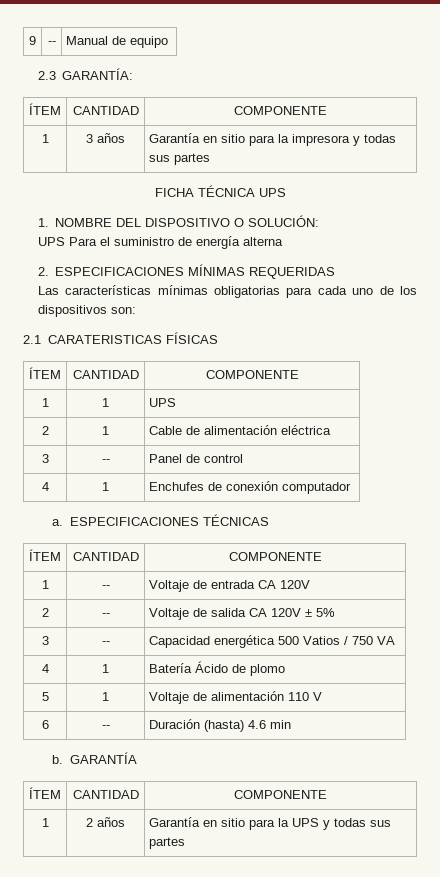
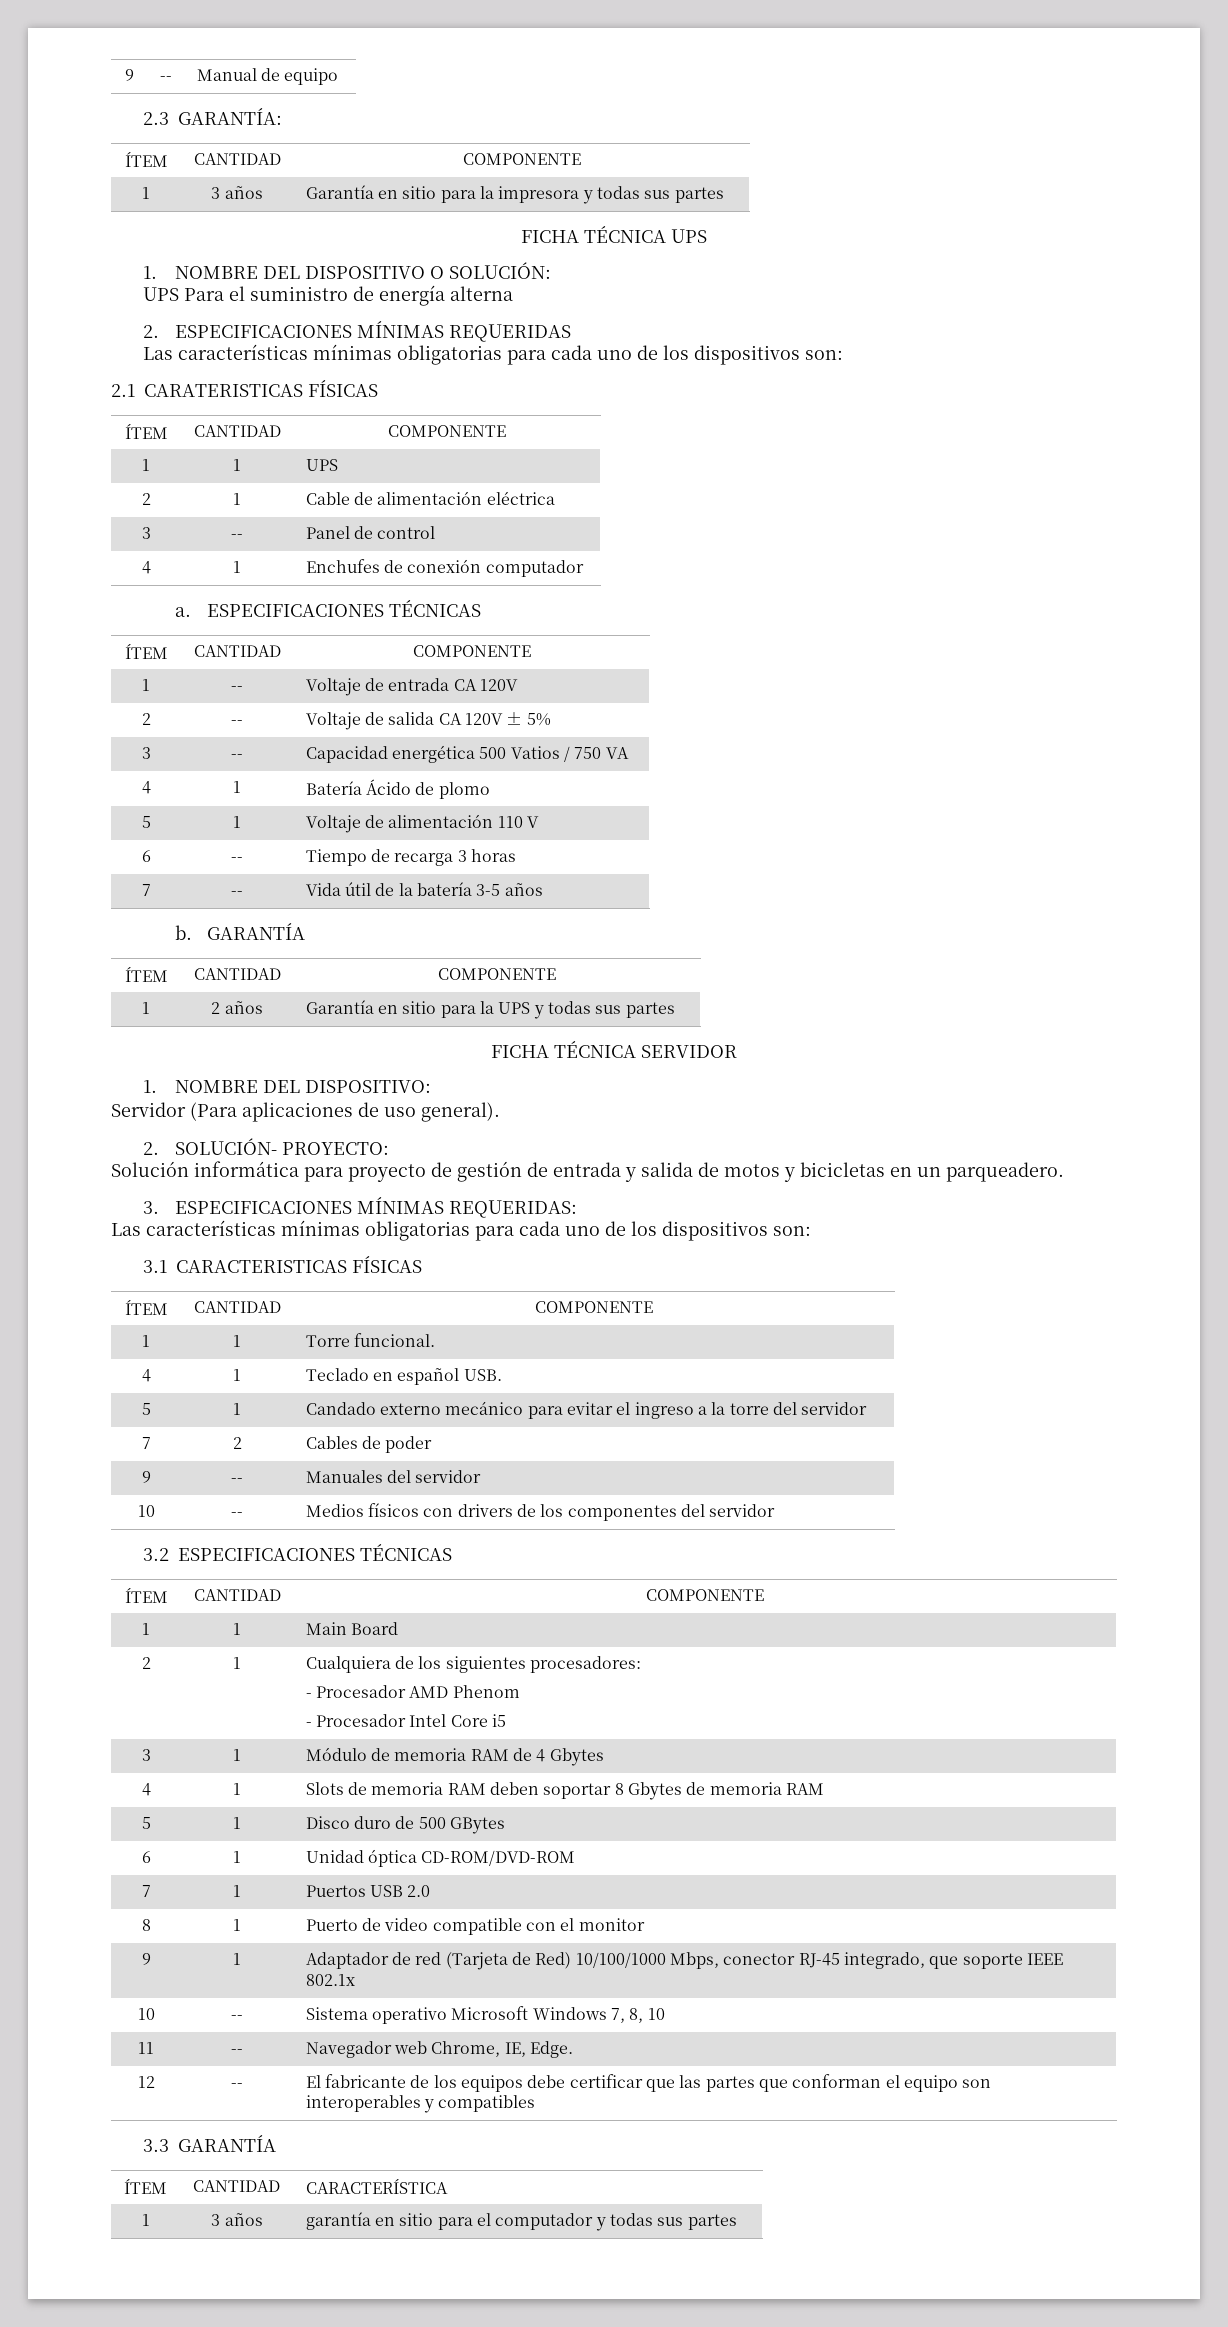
- 6 | -- | Duración (hasta) 4.6 min
+ 6 | -- | Tiempo de recarga 3 horas
+ 7 | -- | Vida útil de la batería 3-5 años
+ FICHA TÉCNICA SERVIDOR
+ 1. NOMBRE DEL DISPOSITIVO:
+ Servidor (Para aplicaciones de uso general).
+ 2. SOLUCIÓN- PROYECTO:
+ Solución informática para proyecto de gestión de entrada y salida de motos y bicicletas en un parqueadero.
+ 3. ESPECIFICACIONES MÍNIMAS REQUERIDAS:
+ Las características mínimas obligatorias para cada uno de los dispositivos son:
+ 3.1 CARACTERISTICAS FÍSICAS
+ ÍTEM | CANTIDAD | COMPONENTE
+ 1 | 1 | Torre funcional.
+ 4 | 1 | Teclado en español USB.
+ 5 | 1 | Candado externo mecánico para evitar el ingreso a la torre del servidor
+ 7 | 2 | Cables de poder
+ 9 | -- | Manuales del servidor
+ 10 | -- | Medios físicos con drivers de los componentes del servidor
+ 3.2 ESPECIFICACIONES TÉCNICAS
+ ÍTEM | CANTIDAD | COMPONENTE
+ 1 | 1 | Main Board
+ 2 | 1 | Cualquiera de los siguientes procesadores:
+ - Procesador AMD Phenom
+ - Procesador Intel Core i5
+ 3 | 1 | Módulo de memoria RAM de 4 Gbytes
+ 4 | 1 | Slots de memoria RAM deben soportar 8 Gbytes de memoria RAM
+ 5 | 1 | Disco duro de 500 GBytes
+ 6 | 1 | Unidad óptica CD-ROM/DVD-ROM
+ 7 | 1 | Puertos USB 2.0
+ 8 | 1 | Puerto de video compatible con el monitor
+ 9 | 1 | Adaptador de red (Tarjeta de Red) 10/100/1000 Mbps, conector RJ-45 integrado, que soporte IEEE 802.1x
+ 10 | -- | Sistema operativo Microsoft Windows 7, 8, 10
+ 11 | -- | Navegador web Chrome, IE, Edge.
+ 12 | -- | El fabricante de los equipos debe certificar que las partes que conforman el equipo son interoperables y compatibles
+ 3.3 GARANTÍA
+ ÍTEM | CANTIDAD | CARACTERÍSTICA
+ 1 | 3 años | garantía en sitio para el computador y todas sus partes

